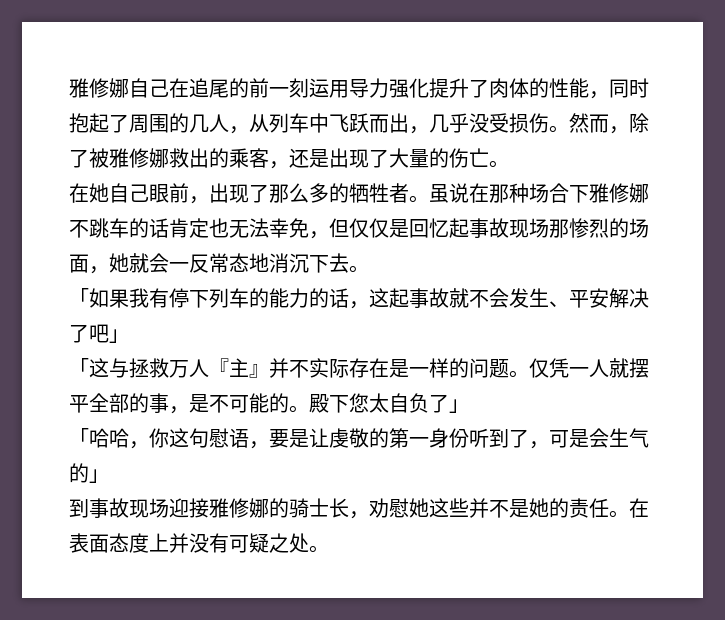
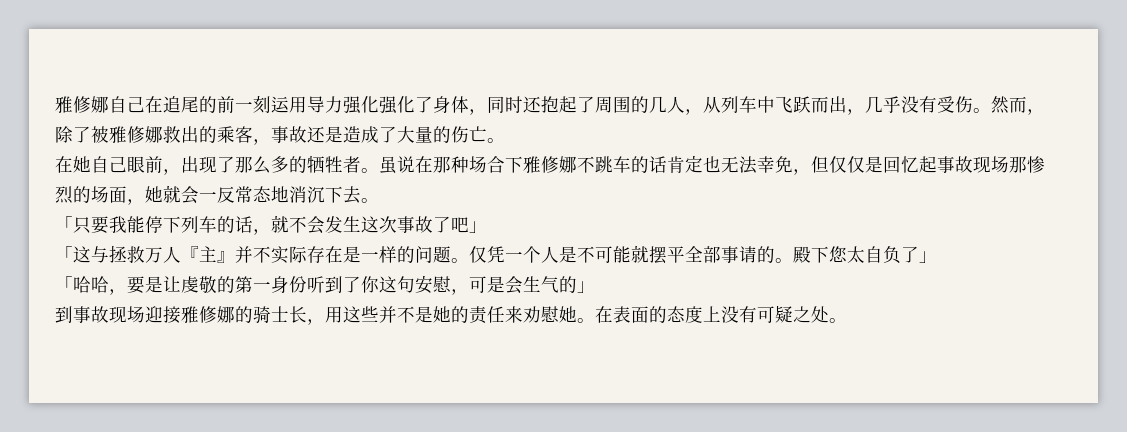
- 雅修娜自己在追尾的前一刻运用导力强化提升了肉体的性能，同时抱起了周围的几人，从列车中飞跃而出，几乎没受损伤。
+ 雅修娜自己在追尾的前一刻运用导力强化强化了身体，同时还抱起了周围的几人，从列车中飞跃而出，几乎没有受伤。
- 然而，除了被雅修娜救出的乘客，还是出现了大量的伤亡。
+ 然而，除了被雅修娜救出的乘客，事故还是造成了大量的伤亡。
- 「如果我有停下列车的能力的话，这起事故就不会发生、平安解决了吧」
+ 「只要我能停下列车的话，就不会发生这次事故了吧」
- 仅凭一人就摆平全部的事，是不可能的。
+ 仅凭一个人是不可能就摆平全部事请的。
- 「哈哈，你这句慰语，要是让虔敬的第一身份听到了，可是会生气的」
+ 「哈哈，要是让虔敬的第一身份听到了你这句安慰，可是会生气的」
- 到事故现场迎接雅修娜的骑士长，劝慰她这些并不是她的责任。在表面态度上并没有可疑之处。
+ 到事故现场迎接雅修娜的骑士长，用这些并不是她的责任来劝慰她。在表面的态度上没有可疑之处。

